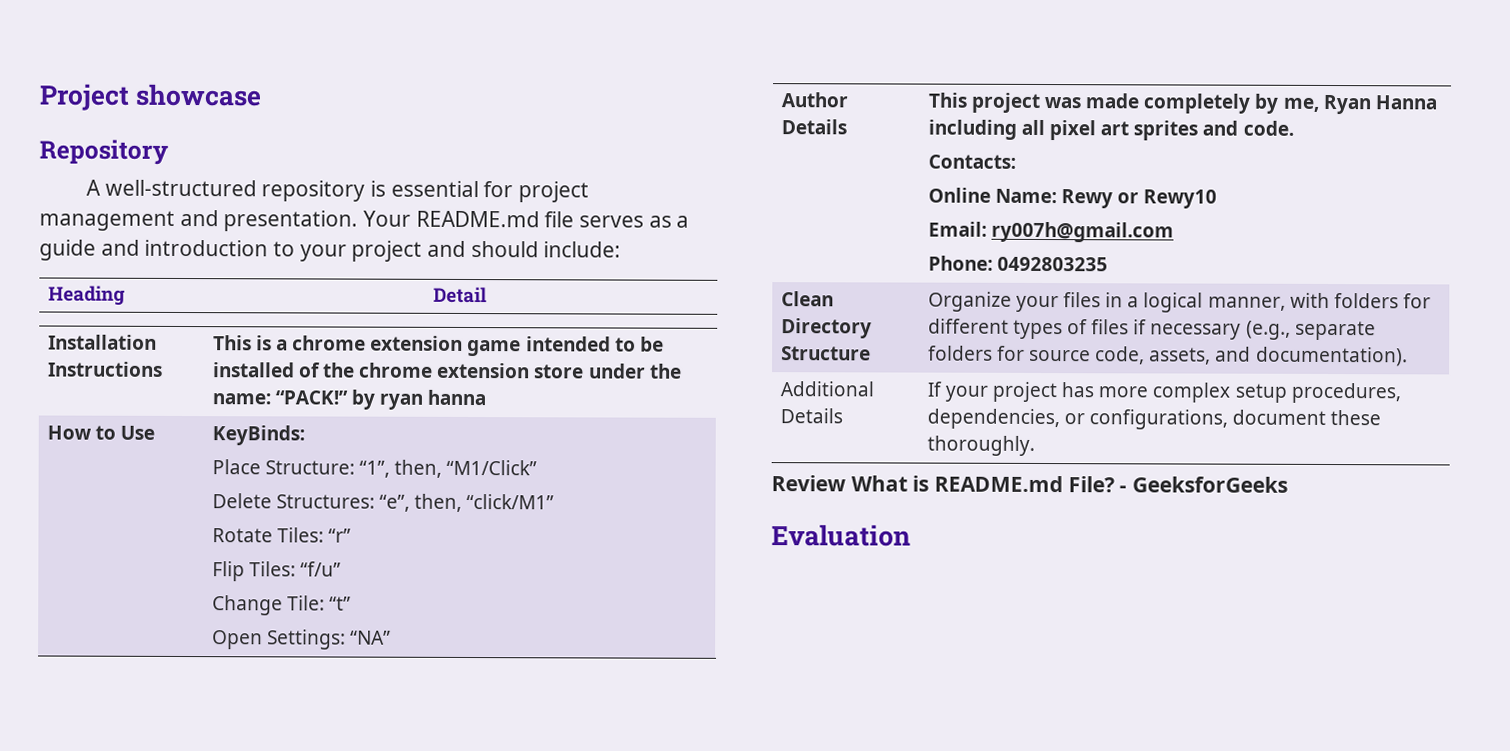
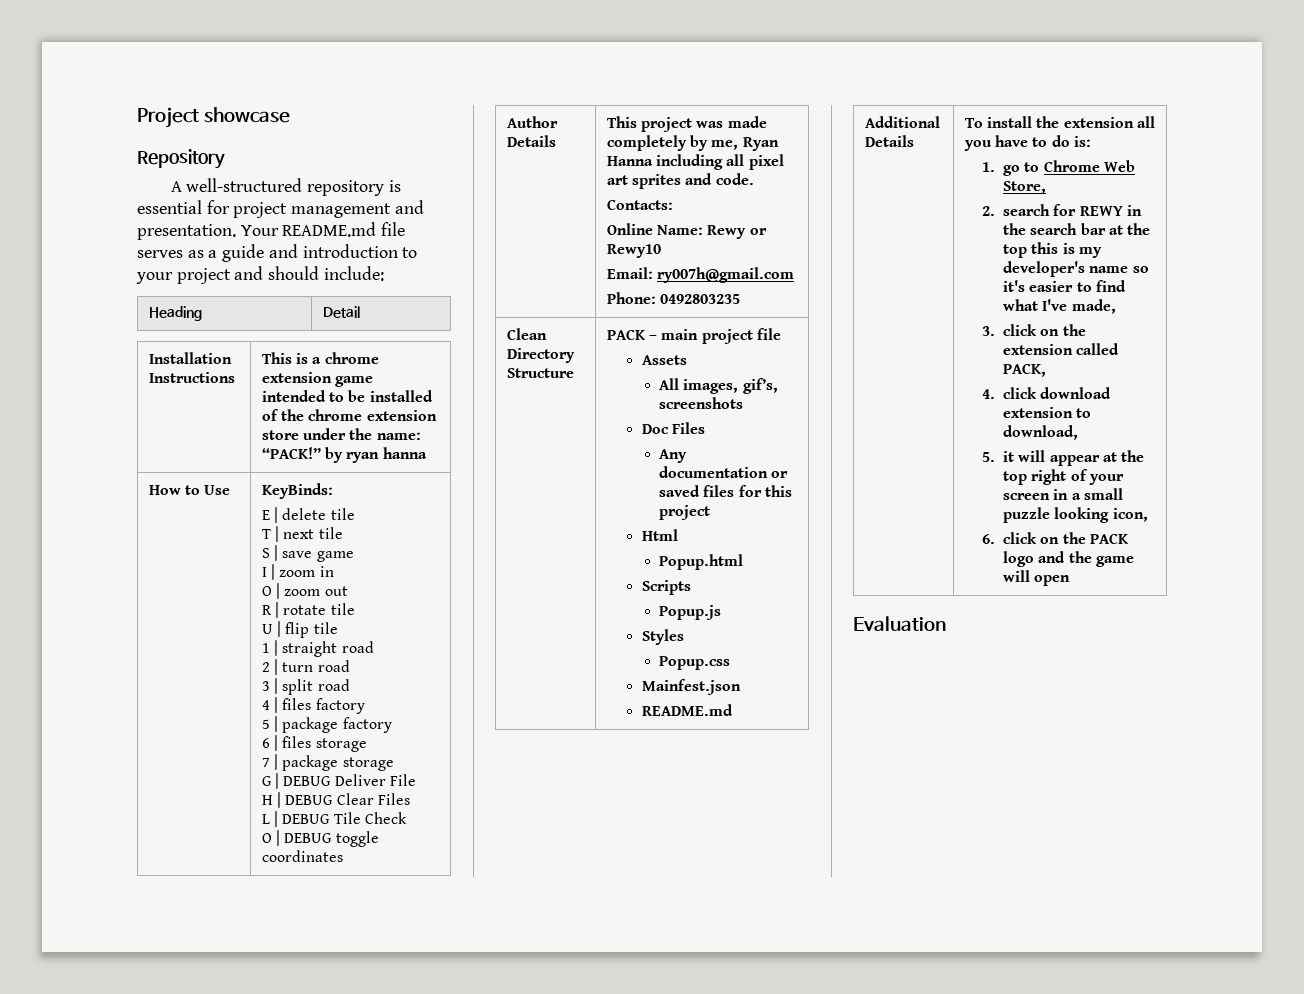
- Place Structure: “1”, then, “M1/Click”
- Delete Structures: “e”, then, “click/M1”
- Rotate Tiles: “r”
- Flip Tiles: “f/u”
- Change Tile: “t”
- Open Settings: “NA”
+ E | delete tile
+ T | next tile
+ S | save game
+ I | zoom in
+ O | zoom out
+ R | rotate tile
+ U | flip tile
+ 1 | straight road
+ 2 | turn road
+ 3 | split road
+ 4 | files factory
+ 5 | package factory
+ 6 | files storage
+ 7 | package storage
+ G | DEBUG Deliver File
+ H | DEBUG Clear Files
+ L | DEBUG Tile Check
+ O | DEBUG toggle coordinates
- Clean Directory Structure | Organize your files in a logical manner, with folders for different types of files if necessary (e.g., separate folders for source code, assets, and documentation).
- Additional Details | If your project has more complex setup procedures, dependencies, or configurations, document these thoroughly.
- Review What is README.md File? - GeeksforGeeks
+ Clean Directory Structure | PACK – main project file
+ Assets
+ All images, gif’s, screenshots
+ Doc Files
+ Any documentation or saved files for this project
+ Html
+ Popup.html
+ Scripts
+ Popup.js
+ Styles
+ Popup.css
+ Mainfest.json
+ README.md
+ Additional Details | To install the extension all you have to do is:
+ 1. go to Chrome Web Store,
+ 2. search for REWY in the search bar at the top this is my developer's name so it's easier to find what I've made,
+ 3. click on the extension called PACK,
+ 4. click download extension to download,
+ 5. it will appear at the top right of your screen in a small puzzle looking icon,
+ 6. click on the PACK logo and the game will open

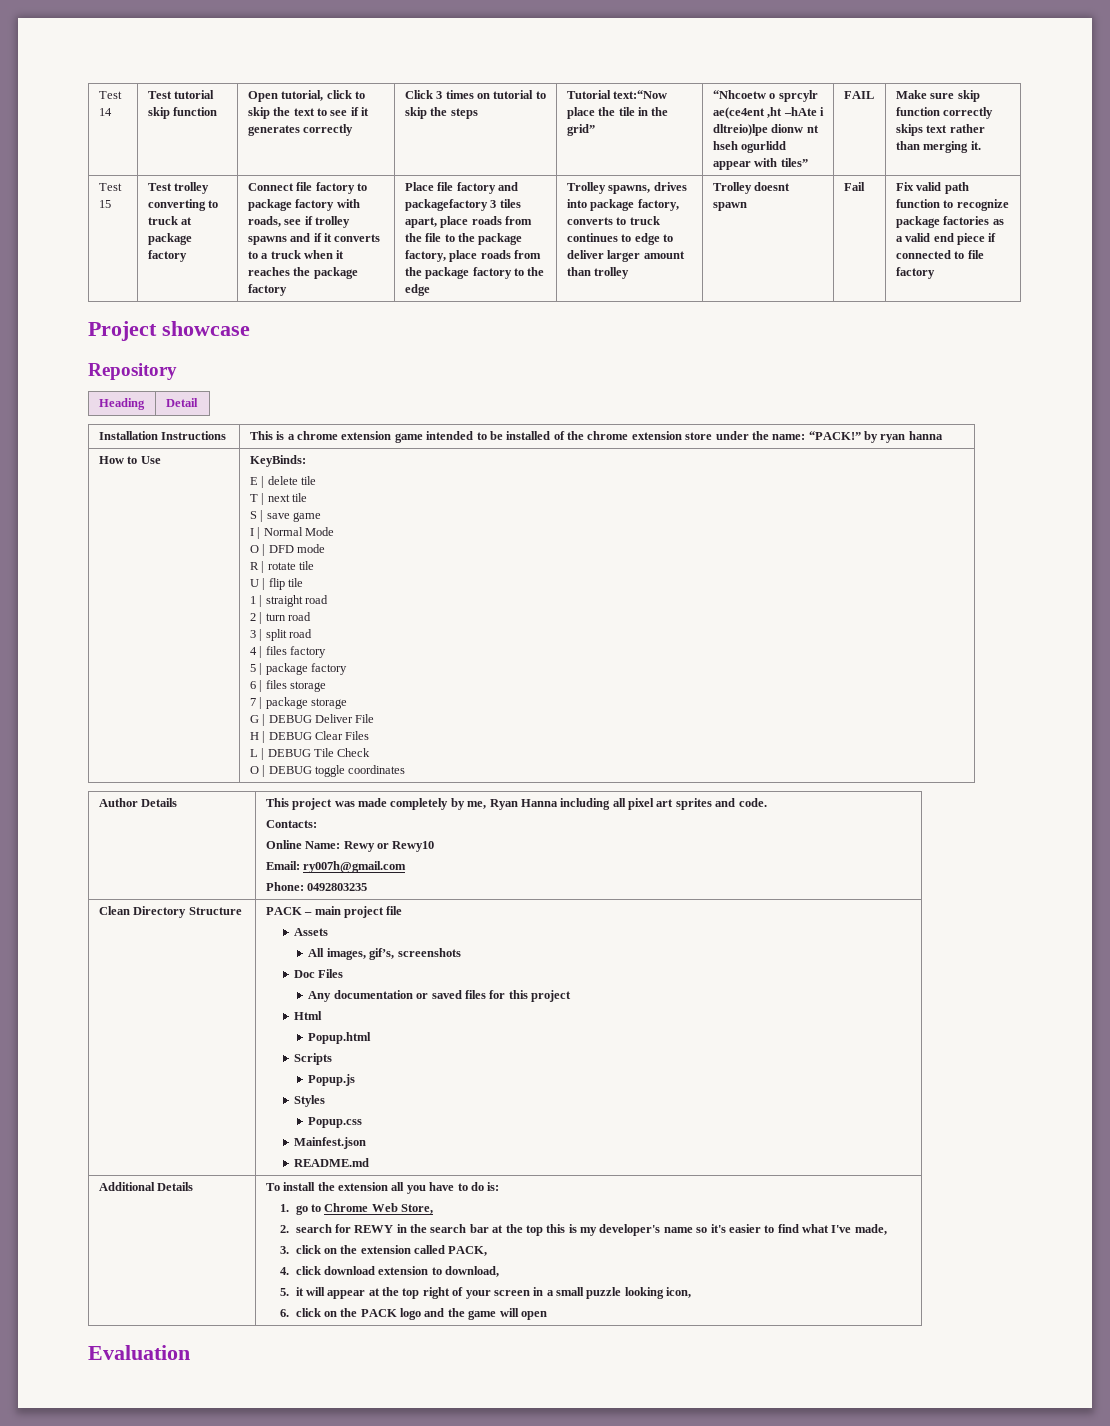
+ Test 14 | Test tutorial skip function | Open tutorial, click to skip the text to see if it generates correctly | Click 3 times on tutorial to skip the steps | Tutorial text:“Now place the tile in the grid” | “Nhcoetw o sprcylr ae(ce4ent ,ht –hAte i dltreio)lpe dionw nt hseh ogurlidd appear with tiles” | FAIL | Make sure skip function correctly skips text rather than merging it.
+ Test 15 | Test trolley converting to truck at package factory | Connect file factory to package factory with roads, see if trolley spawns and if it converts to a truck when it reaches the package factory | Place file factory and packagefactory 3 tiles apart, place roads from the file to the package factory, place roads from the package factory to the edge | Trolley spawns, drives into package factory, converts to truck continues to edge to deliver larger amount than trolley | Trolley doesnt spawn | Fail | Fix valid path function to recognize package factories as a valid end piece if connected to file factory
  Project showcase
  Repository
- A well-structured repository is essential for project management and presentation. Your README.md file serves as a guide and introduction to your project and should include:
- I | zoom in
- O | zoom out
+ I | Normal Mode
+ O | DFD mode

